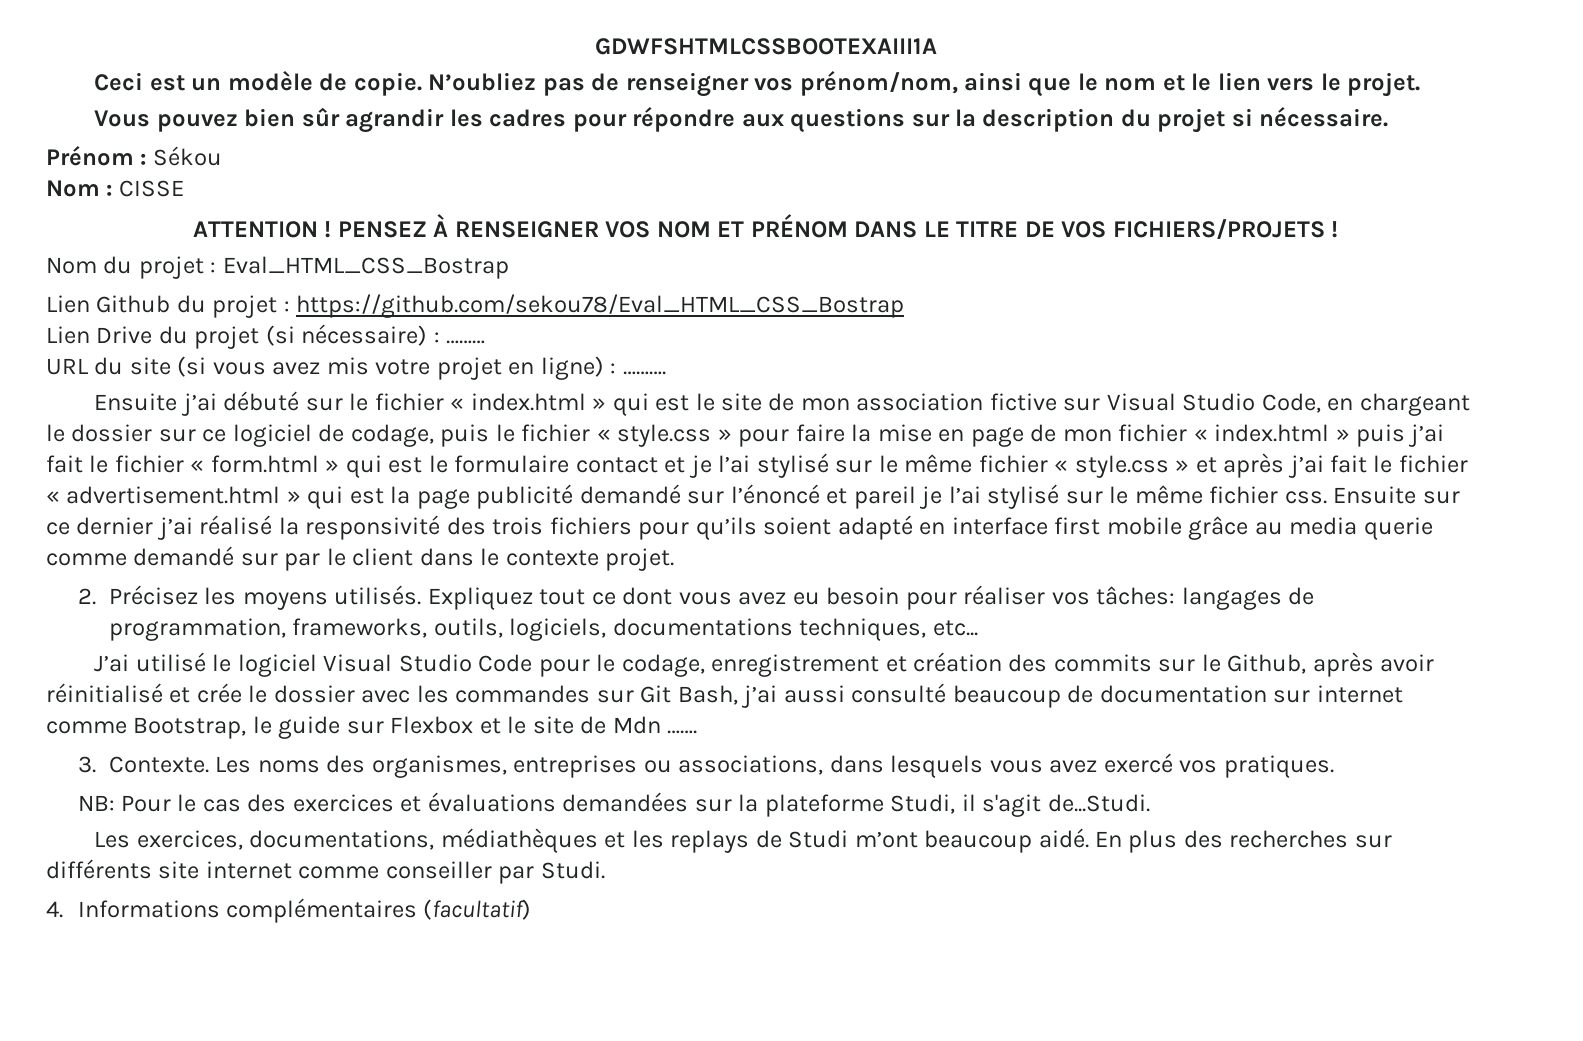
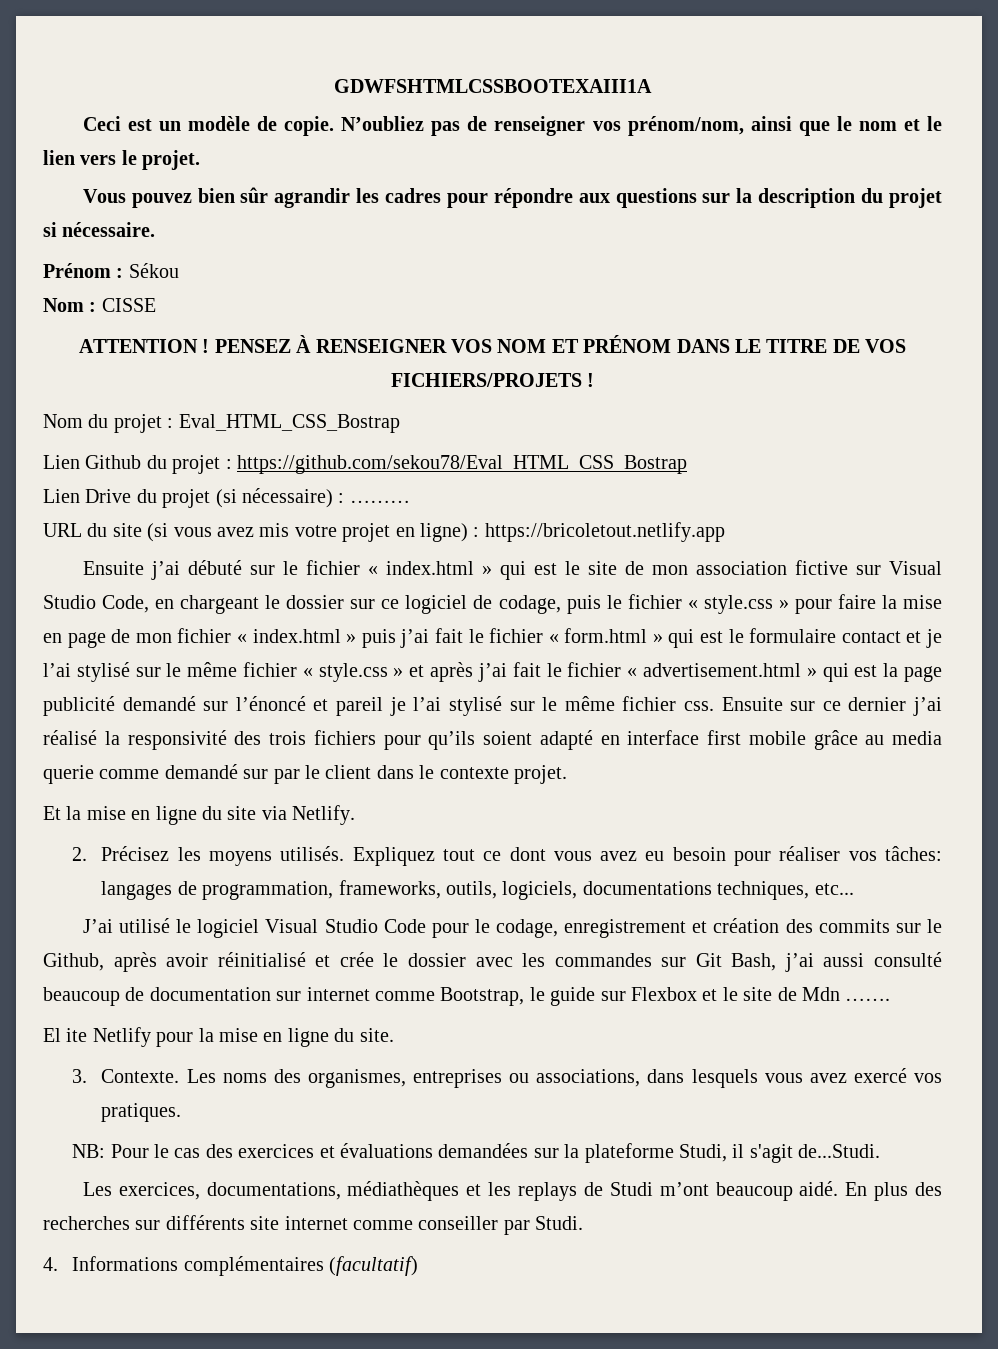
- URL du site (si vous avez mis votre projet en ligne) : ……….
+ URL du site (si vous avez mis votre projet en ligne) : https://bricoletout.netlify.app
+ Et la mise en ligne du site via Netlify.
+ El ite Netlify pour la mise en ligne du site.

